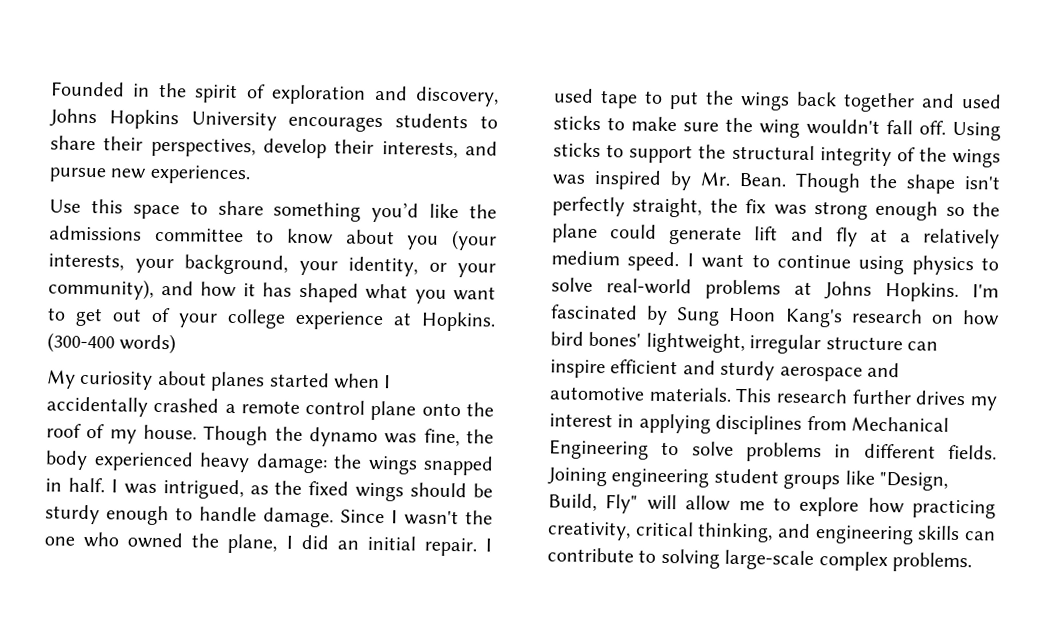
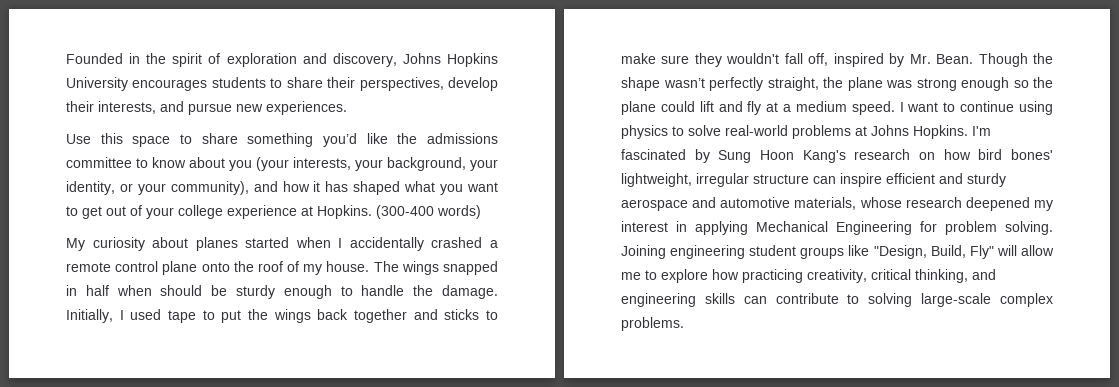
- Though the dynamo was fine, the body experienced heavy damage: the wings snapped in half. I was intrigued, as the fixed wings should be sturdy enough to handle damage. Since I wasn't the one who owned the plane, I did an initial repair. I used tape to put the wings back together and used sticks to make sure the wing wouldn't fall off. Using sticks to support the structural integrity of the wings was inspired by Mr. Bean.
+ The wings snapped in half when should be sturdy enough to handle the damage. Initially, I used tape to put the wings back together and sticks to make sure they wouldn't fall off, inspired by Mr. Bean.
- Though the shape isn't perfectly straight, the fix was strong enough so the plane could generate lift and fly at a relatively medium speed.
+ Though the shape wasn’t perfectly straight, the plane was strong enough so the plane could lift and fly at a medium speed.
- I'm fascinated by Sung Hoon Kang's research on how bird bones' lightweight, irregular structure can inspire efficient and sturdy aerospace and automotive materials. This research further drives my interest in applying disciplines from Mechanical Engineering to solve problems in different fields.
+ I'm fascinated by Sung Hoon Kang's research on how bird bones' lightweight, irregular structure can inspire efficient and sturdy aerospace and automotive materials, whose research deepened my interest in applying Mechanical Engineering for problem solving.

